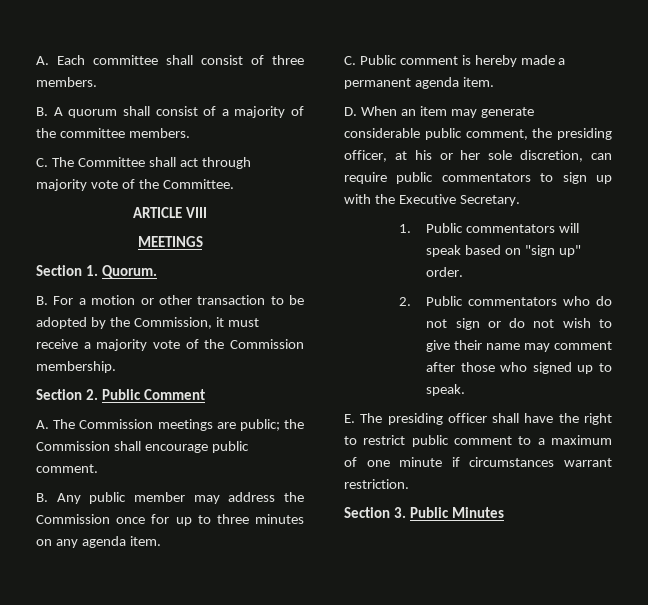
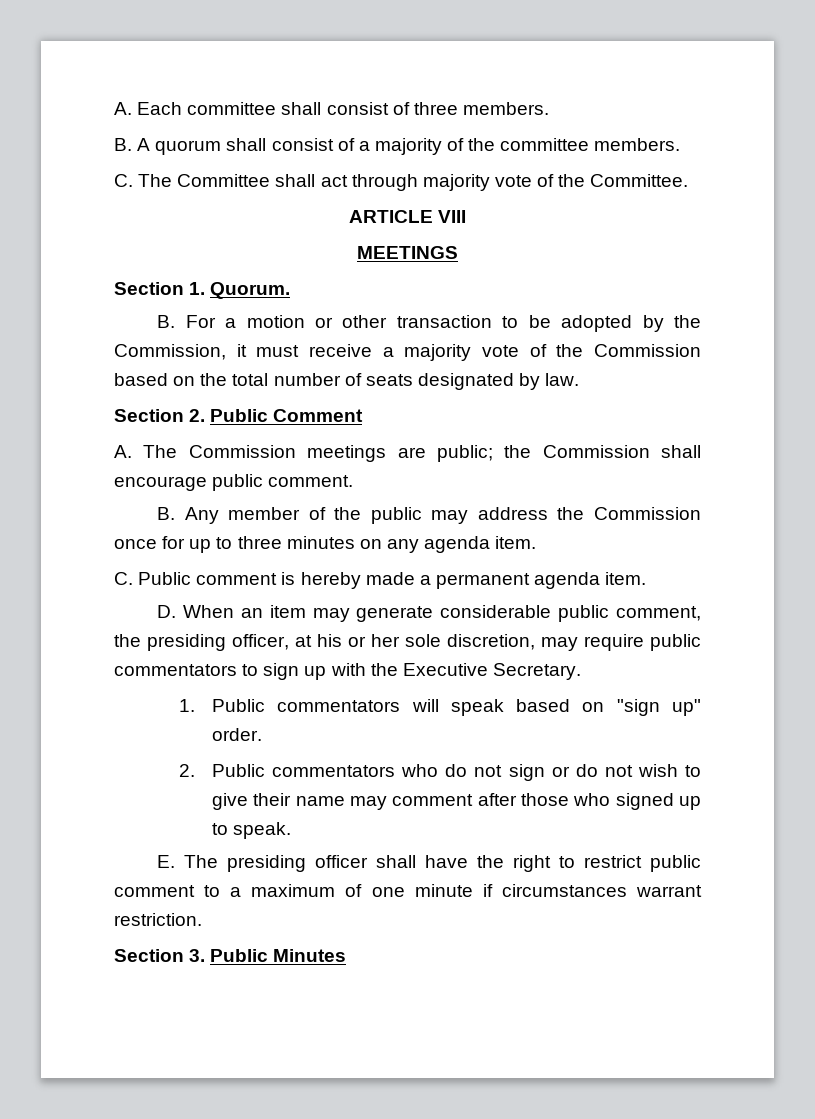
- B. For a motion or other transaction to be adopted by the Commission, it must receive a majority vote of the Commission membership.
+ B. For a motion or other transaction to be adopted by the Commission, it must receive a majority vote of the Commission based on the total number of seats designated by law.
- B. Any public member may address the Commission once for up to three minutes on any agenda item.
+ B. Any member of the public may address the Commission once for up to three minutes on any agenda item.
- D. When an item may generate considerable public comment, the presiding officer, at his or her sole discretion, can require public commentators to sign up with the Executive Secretary.
+ D. When an item may generate considerable public comment, the presiding officer, at his or her sole discretion, may require public commentators to sign up with the Executive Secretary.

